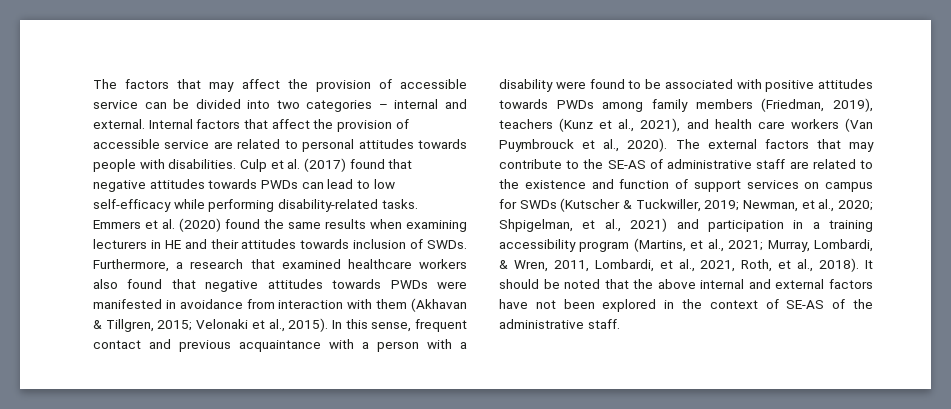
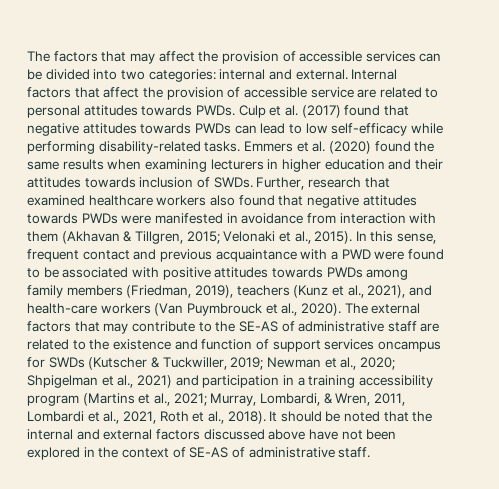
- The factors that may affect the provision of accessible service can be divided into two categories – internal and external.
+ The factors that may affect the provision of accessible services can be divided into two categories: internal and external.
- Internal factors that affect the provision of accessible service are related to personal attitudes towards people with disabilities.
+ Internal factors that affect the provision of accessible service are related to personal attitudes towards PWDs.
- Emmers et al. (2020) found the same results when examining lecturers in HE and their attitudes towards inclusion of SWDs.
+ Emmers et al. (2020) found the same results when examining lecturers in higher education and their attitudes towards inclusion of SWDs.
- Furthermore, a research that examined healthcare workers also found that negative attitudes towards PWDs were manifested in avoidance from interaction with them (Akhavan & Tillgren, 2015; Velonaki et al., 2015).
+ Further, research that examined healthcare workers also found that negative attitudes towards PWDs were manifested in avoidance from interaction with them (Akhavan & Tillgren, 2015; Velonaki et al., 2015).
- In this sense, frequent contact and previous acquaintance with a person with a disability were found to be associated with positive attitudes towards PWDs among family members (Friedman, 2019), teachers (Kunz et al., 2021), and health care workers (Van Puymbrouck et al., 2020).
+ In this sense, frequent contact and previous acquaintance with a PWD were found to be associated with positive attitudes towards PWDs among family members (Friedman, 2019), teachers (Kunz et al., 2021), and health-care workers (Van Puymbrouck et al., 2020).
- The external factors that may contribute to the SE-AS of administrative staff are related to the existence and function of support services on campus for SWDs (Kutscher & Tuckwiller, 2019; Newman, et al., 2020; Shpigelman, et al., 2021) and participation in a training accessibility program (Martins, et al., 2021; Murray, Lombardi, & Wren, 2011, Lombardi, et al., 2021, Roth, et al., 2018).
+ The external factors that may contribute to the SE-AS of administrative staff are related to the existence and function of support services oncampus for SWDs (Kutscher & Tuckwiller, 2019; Newman et al., 2020; Shpigelman et al., 2021) and participation in a training accessibility program (Martins et al., 2021; Murray, Lombardi, & Wren, 2011, Lombardi et al., 2021, Roth et al., 2018).
- It should be noted that the above internal and external factors have not been explored in the context of SE-AS of the administrative staff.
+ It should be noted that the internal and external factors discussed above have not been explored in the context of SE-AS of administrative staff.

